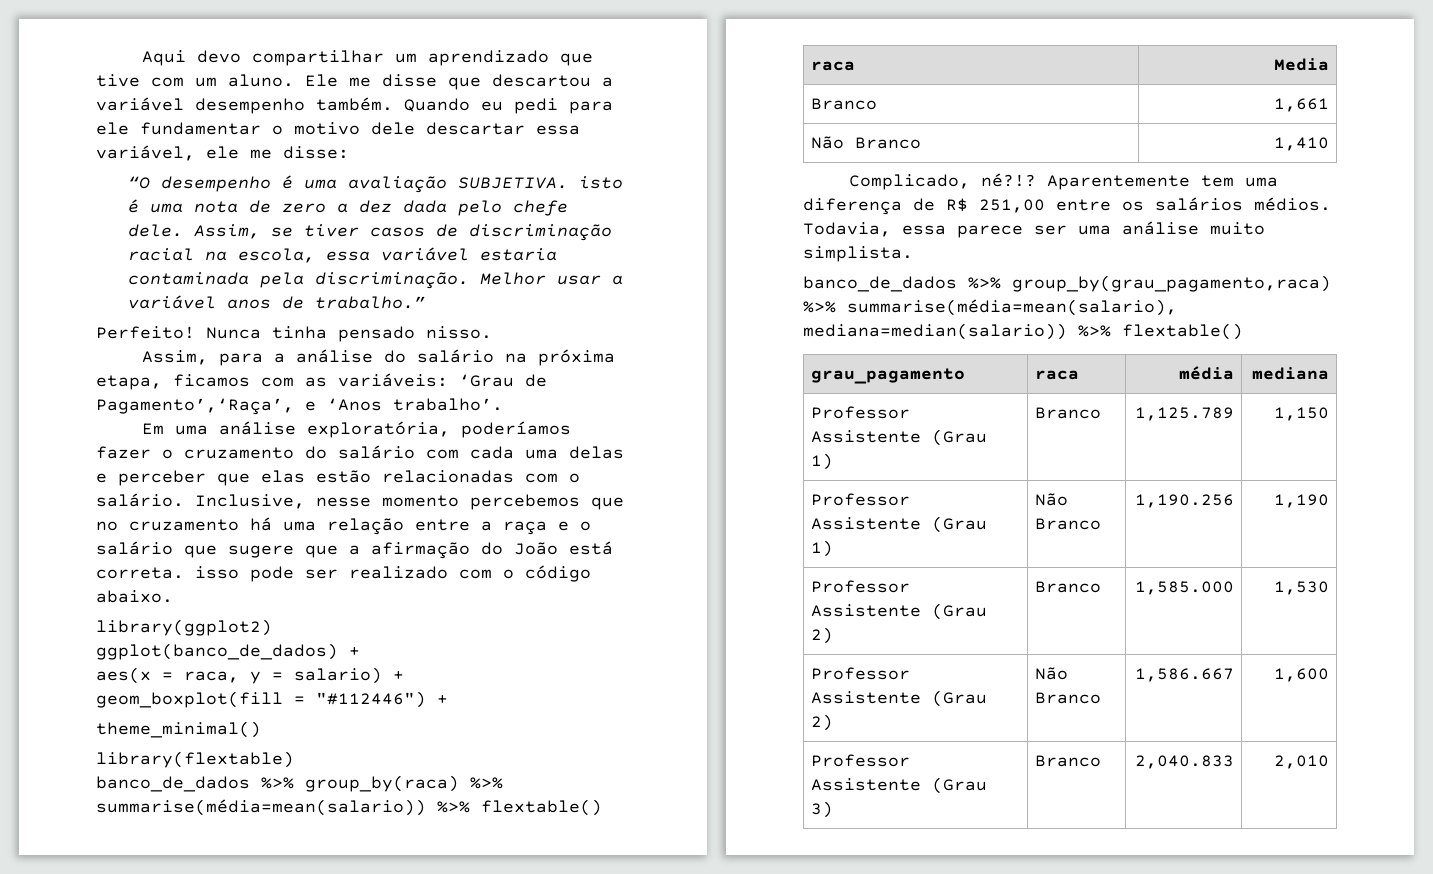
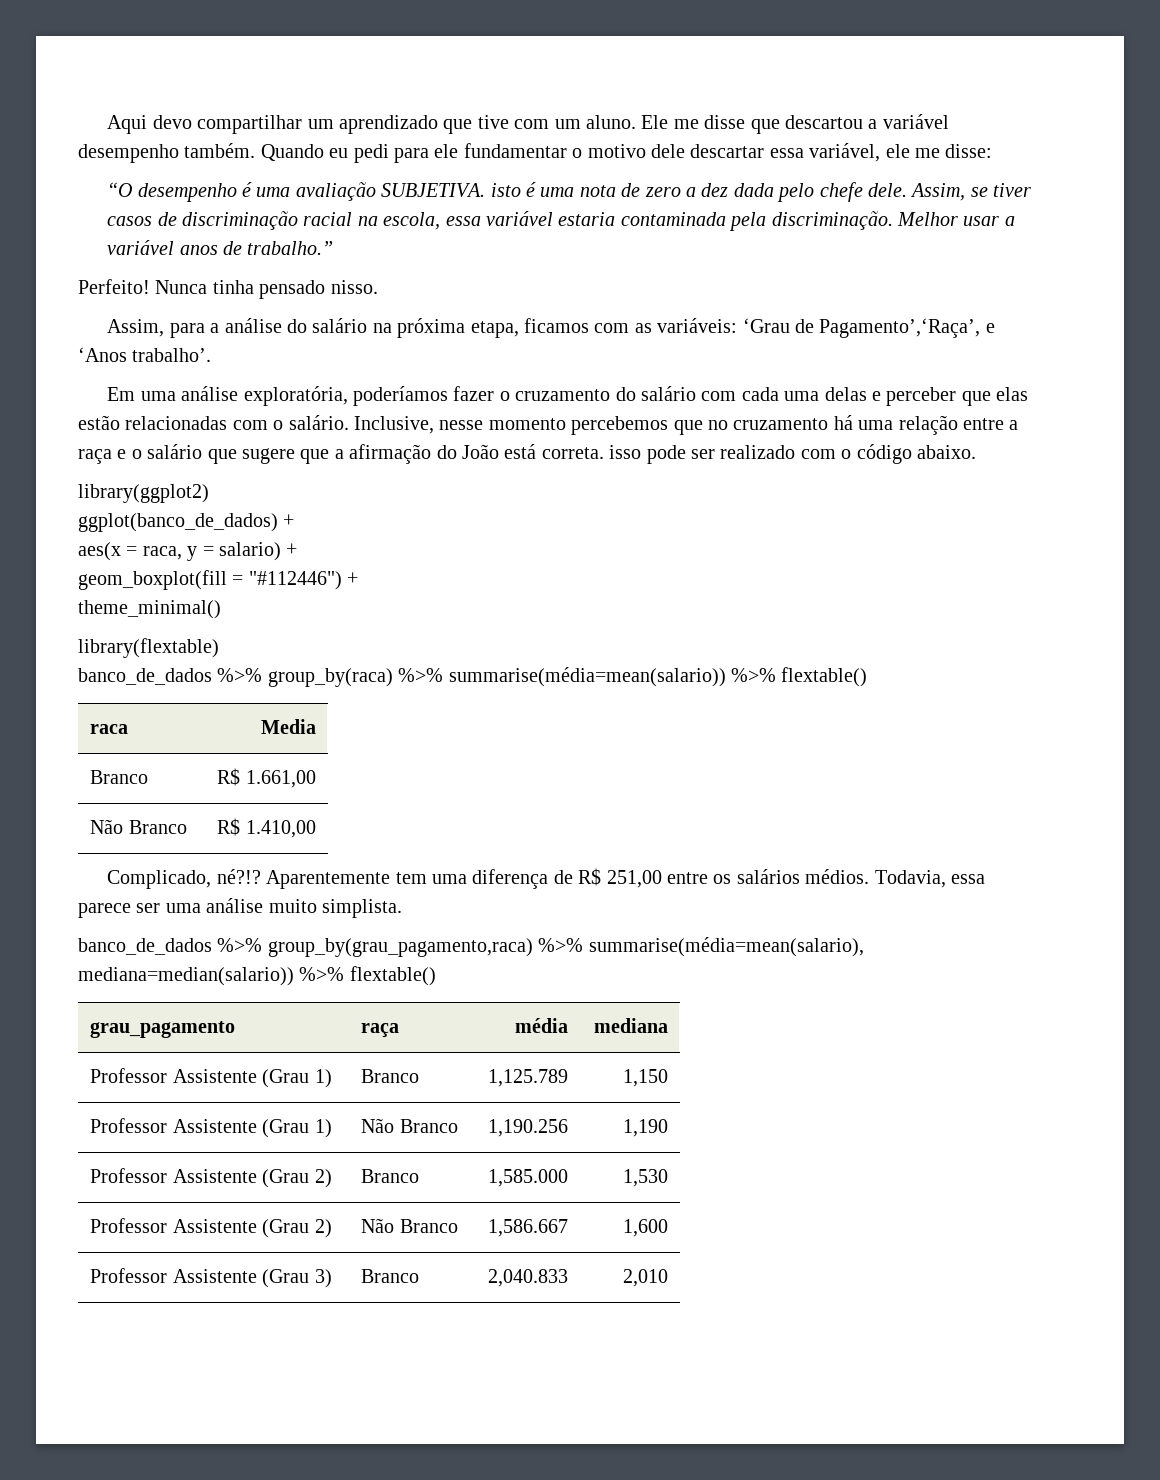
- Branco | 1,661
- Não Branco | 1,410
+ Branco | R$ 1.661,00
+ Não Branco | R$ 1.410,00
- grau_pagamento | raca | média | mediana
+ grau_pagamento | raça | média | mediana

